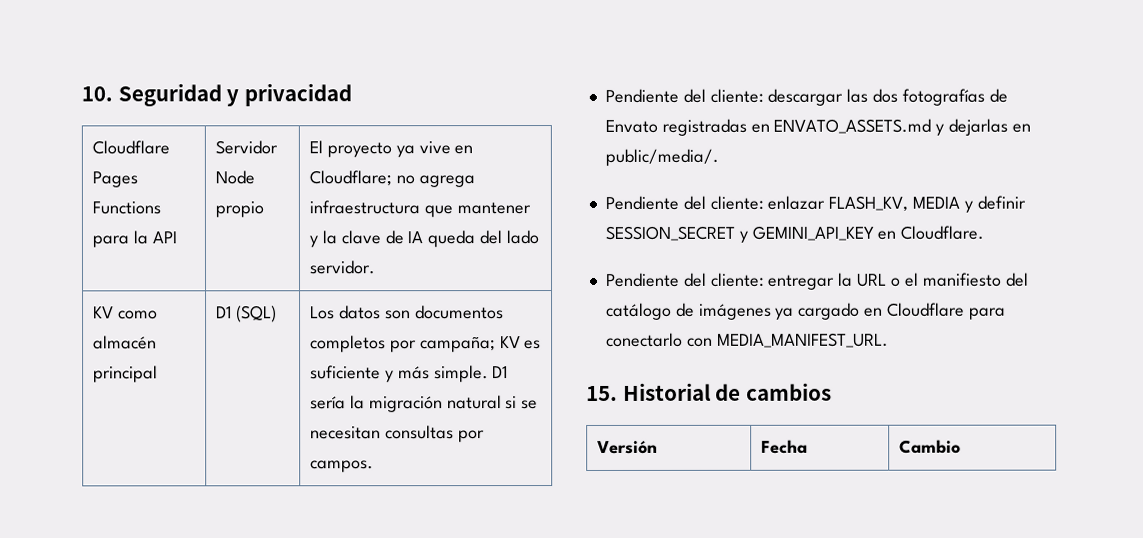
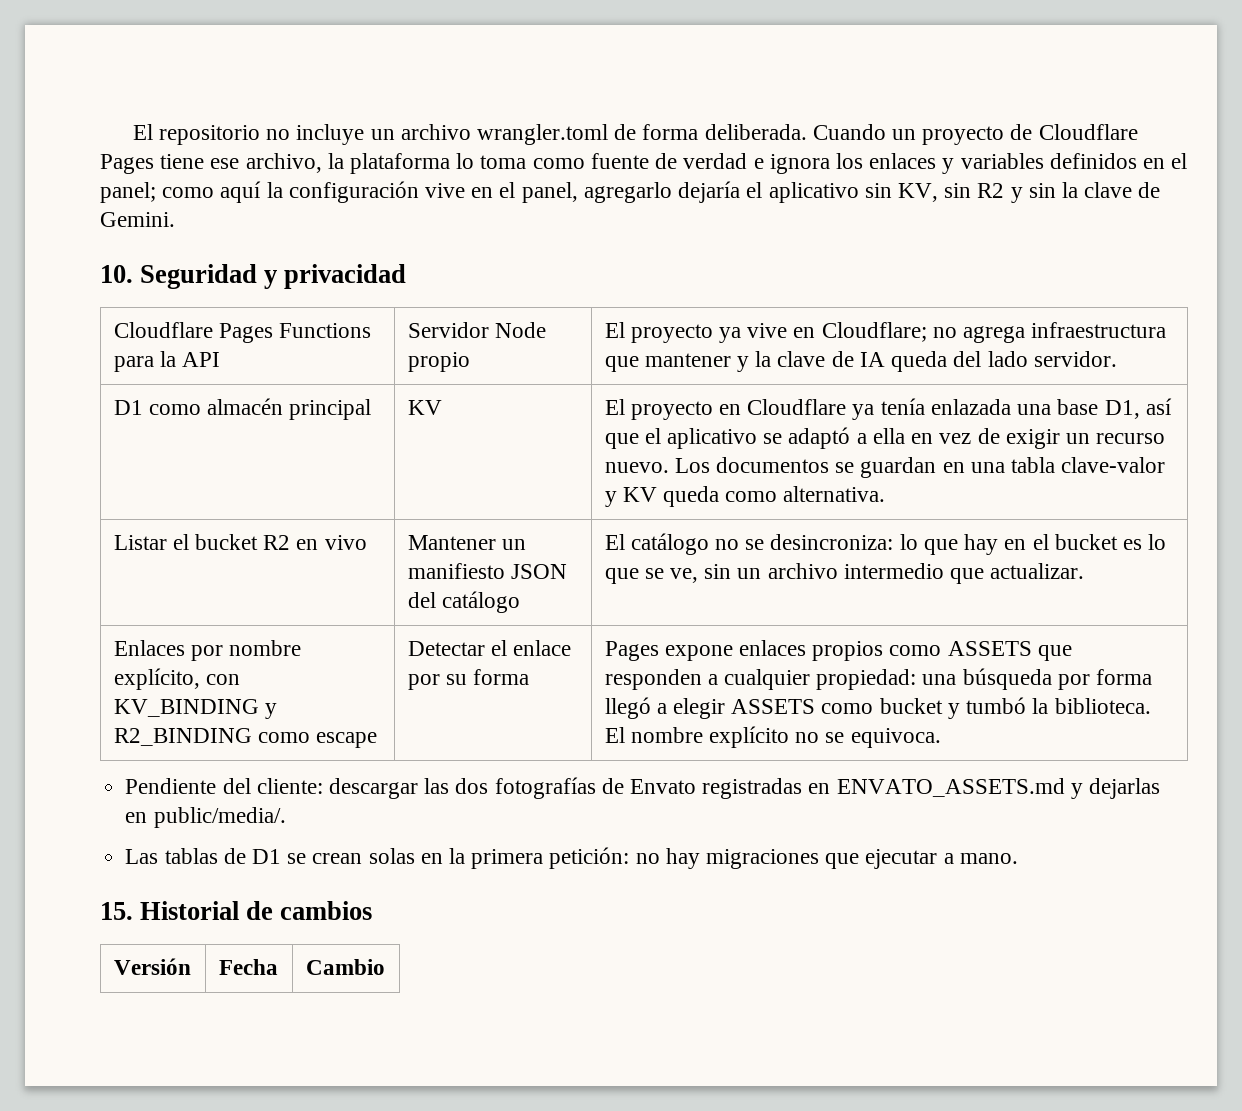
+ El repositorio no incluye un archivo wrangler.toml de forma deliberada. Cuando un proyecto de Cloudflare Pages tiene ese archivo, la plataforma lo toma como fuente de verdad e ignora los enlaces y variables definidos en el panel; como aquí la configuración vive en el panel, agregarlo dejaría el aplicativo sin KV, sin R2 y sin la clave de Gemini.
- KV como almacén principal
+ D1 como almacén principal
- D1 (SQL) | Los datos son documentos completos por campaña; KV es suficiente y más simple. D1 sería la migración natural si se necesitan consultas por campos.
+ KV | El proyecto en Cloudflare ya tenía enlazada una base D1, así que el aplicativo se adaptó a ella en vez de exigir un recurso nuevo. Los documentos se guardan en una tabla clave-valor y KV queda como alternativa.
+ Listar el bucket R2 en vivo | Mantener un manifiesto JSON del catálogo | El catálogo no se desincroniza: lo que hay en el bucket es lo que se ve, sin un archivo intermedio que actualizar.
+ Enlaces por nombre explícito, con KV_BINDING y R2_BINDING como escape | Detectar el enlace por su forma | Pages expone enlaces propios como ASSETS que responden a cualquier propiedad: una búsqueda por forma llegó a elegir ASSETS como bucket y tumbó la biblioteca. El nombre explícito no se equivoca.
- Pendiente del cliente: enlazar FLASH_KV, MEDIA y definir SESSION_SECRET y GEMINI_API_KEY en Cloudflare.
- Pendiente del cliente: entregar la URL o el manifiesto del catálogo de imágenes ya cargado en Cloudflare para conectarlo con MEDIA_MANIFEST_URL.
+ Las tablas de D1 se crean solas en la primera petición: no hay migraciones que ejecutar a mano.

